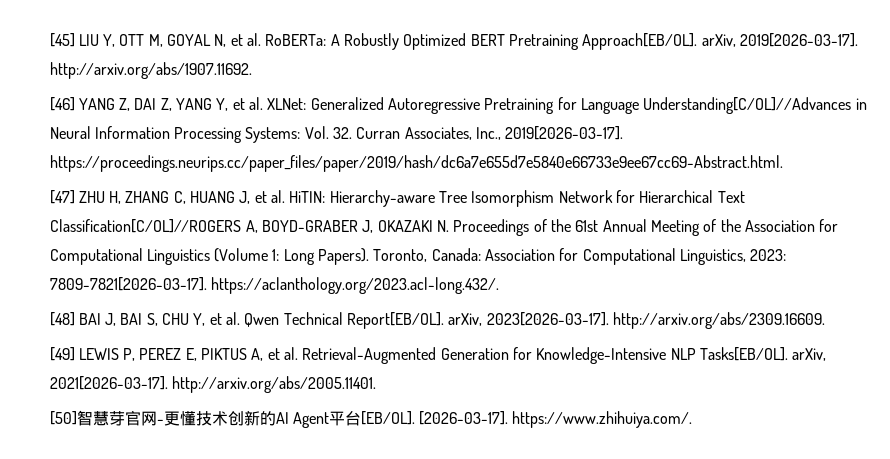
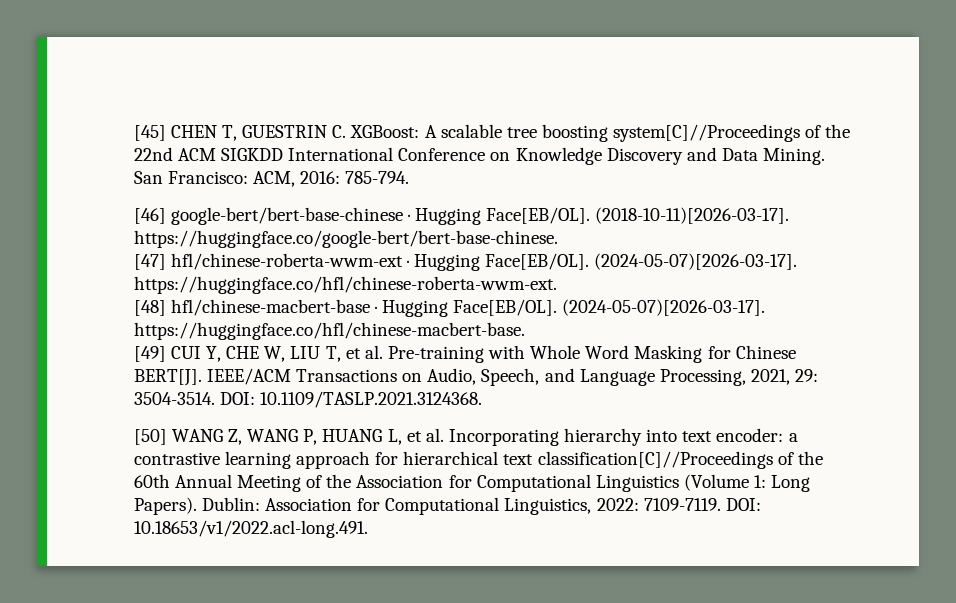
- [45] LIU Y, OTT M, GOYAL N, et al. RoBERTa: A Robustly Optimized BERT Pretraining Approach[EB/OL]. arXiv, 2019[2026-03-17]. http://arxiv.org/abs/1907.11692.
- [46] YANG Z, DAI Z, YANG Y, et al. XLNet: Generalized Autoregressive Pretraining for Language Understanding[C/OL]//Advances in Neural Information Processing Systems: Vol. 32. Curran Associates, Inc., 2019[2026-03-17]. https://proceedings.neurips.cc/paper_files/paper/2019/hash/dc6a7e655d7e5840e66733e9ee67cc69-Abstract.html.
- [47] ZHU H, ZHANG C, HUANG J, et al. HiTIN: Hierarchy-aware Tree Isomorphism Network for Hierarchical Text Classification[C/OL]//ROGERS A, BOYD-GRABER J, OKAZAKI N. Proceedings of the 61st Annual Meeting of the Association for Computational Linguistics (Volume 1: Long Papers).
+ [45] CHEN T, GUESTRIN C. XGBoost: A scalable tree boosting system[C]//Proceedings of the 22nd ACM SIGKDD International Conference on Knowledge Discovery and Data Mining. San Francisco: ACM, 2016: 785-794.
+ [46] google-bert/bert-base-chinese · Hugging Face[EB/OL]. (2018-10-11)[2026-03-17]. https://huggingface.co/google-bert/bert-base-chinese.
+ [47] hfl/chinese-roberta-wwm-ext · Hugging Face[EB/OL]. (2024-05-07)[2026-03-17]. https://huggingface.co/hfl/chinese-roberta-wwm-ext.
+ [48] hfl/chinese-macbert-base · Hugging Face[EB/OL]. (2024-05-07)[2026-03-17]. https://huggingface.co/hfl/chinese-macbert-base.
+ [49] CUI Y, CHE W, LIU T, et al. Pre-training with Whole Word Masking for Chinese BERT[J]. IEEE/ACM Transactions on Audio, Speech, and Language Processing, 2021, 29: 3504-3514. DOI: 10.1109/TASLP.2021.3124368.
+ [50] WANG Z, WANG P, HUANG L, et al. Incorporating hierarchy into text encoder: a contrastive learning approach for hierarchical text classification[C]//Proceedings of the 60th Annual Meeting of the Association for Computational Linguistics (Volume 1: Long Papers).
- Toronto, Canada: Association for Computational Linguistics, 2023: 7809-7821[2026-03-17]. https://aclanthology.org/2023.acl-long.432/.
- [48] BAI J, BAI S, CHU Y, et al. Qwen Technical Report[EB/OL]. arXiv, 2023[2026-03-17]. http://arxiv.org/abs/2309.16609.
- [49] LEWIS P, PEREZ E, PIKTUS A, et al. Retrieval-Augmented Generation for Knowledge-Intensive NLP Tasks[EB/OL]. arXiv, 2021[2026-03-17]. http://arxiv.org/abs/2005.11401.
- [50]智慧芽官网-更懂技术创新的AI Agent平台[EB/OL]. [2026-03-17]. https://www.zhihuiya.com/.
+ Dublin: Association for Computational Linguistics, 2022: 7109-7119. DOI: 10.18653/v1/2022.acl-long.491.

